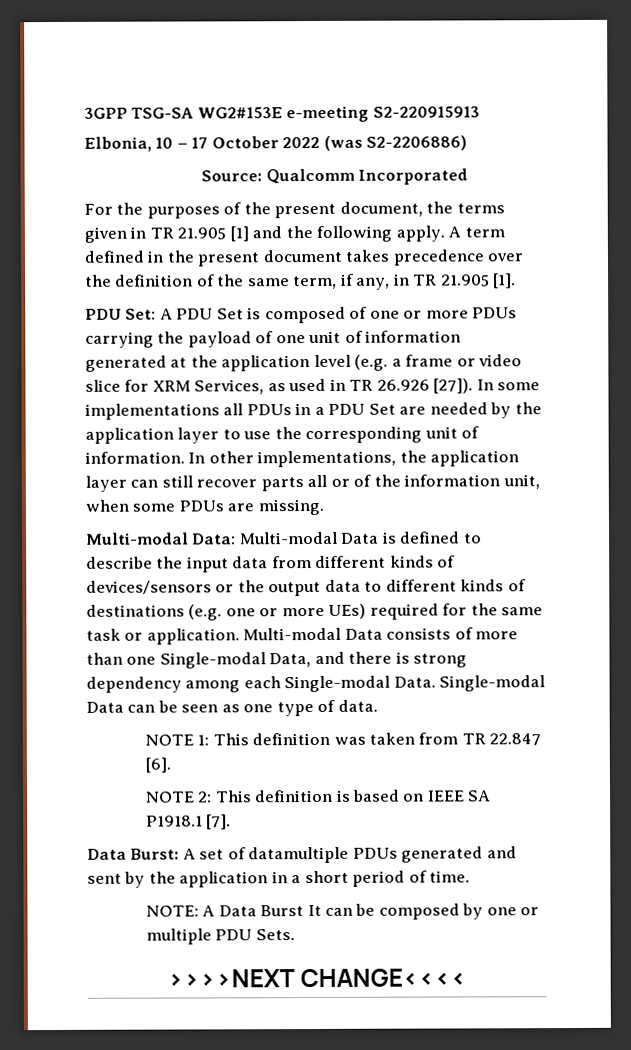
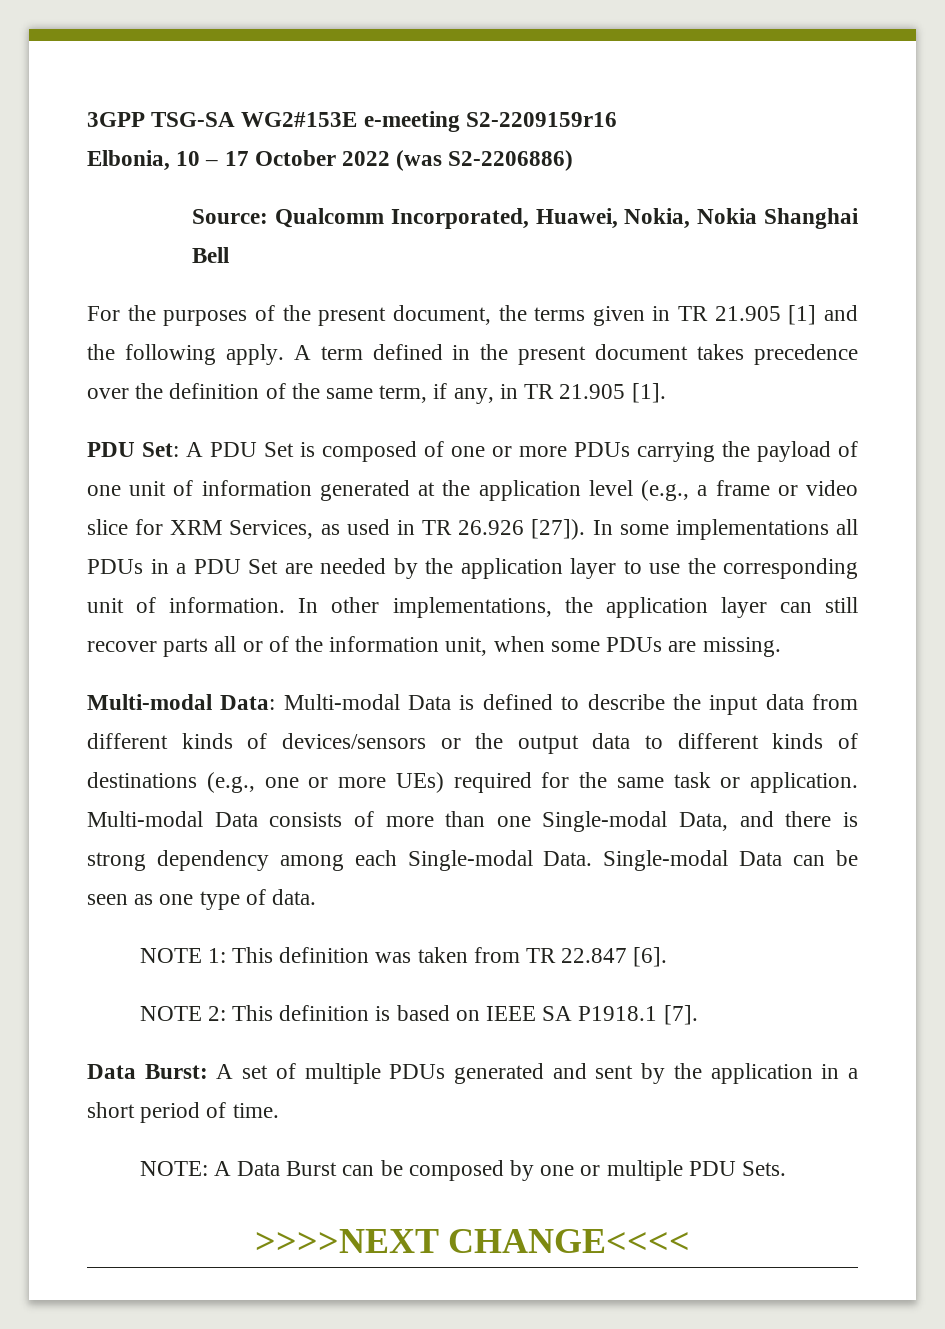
- 3GPP TSG-SA WG2#153E e-meeting S2-220915913
+ 3GPP TSG-SA WG2#153E e-meeting S2-2209159r16
- Source: Qualcomm Incorporated
+ Source: Qualcomm Incorporated, Huawei, Nokia, Nokia Shanghai Bell
- PDU Set: A PDU Set is composed of one or more PDUs carrying the payload of one unit of information generated at the application level (e.g. a frame or video slice for XRM Services, as used in TR 26.926 [27]).
+ PDU Set: A PDU Set is composed of one or more PDUs carrying the payload of one unit of information generated at the application level (e.g., a frame or video slice for XRM Services, as used in TR 26.926 [27]).
- Multi-modal Data: Multi-modal Data is defined to describe the input data from different kinds of devices/sensors or the output data to different kinds of destinations (e.g. one or more UEs) required for the same task or application.
+ Multi-modal Data: Multi-modal Data is defined to describe the input data from different kinds of devices/sensors or the output data to different kinds of destinations (e.g., one or more UEs) required for the same task or application.
- Data Burst: A set of datamultiple PDUs generated and sent by the application in a short period of time.
+ Data Burst: A set of multiple PDUs generated and sent by the application in a short period of time.
- NOTE: A Data Burst It can be composed by one or multiple PDU Sets.
+ NOTE: A Data Burst can be composed by one or multiple PDU Sets.

